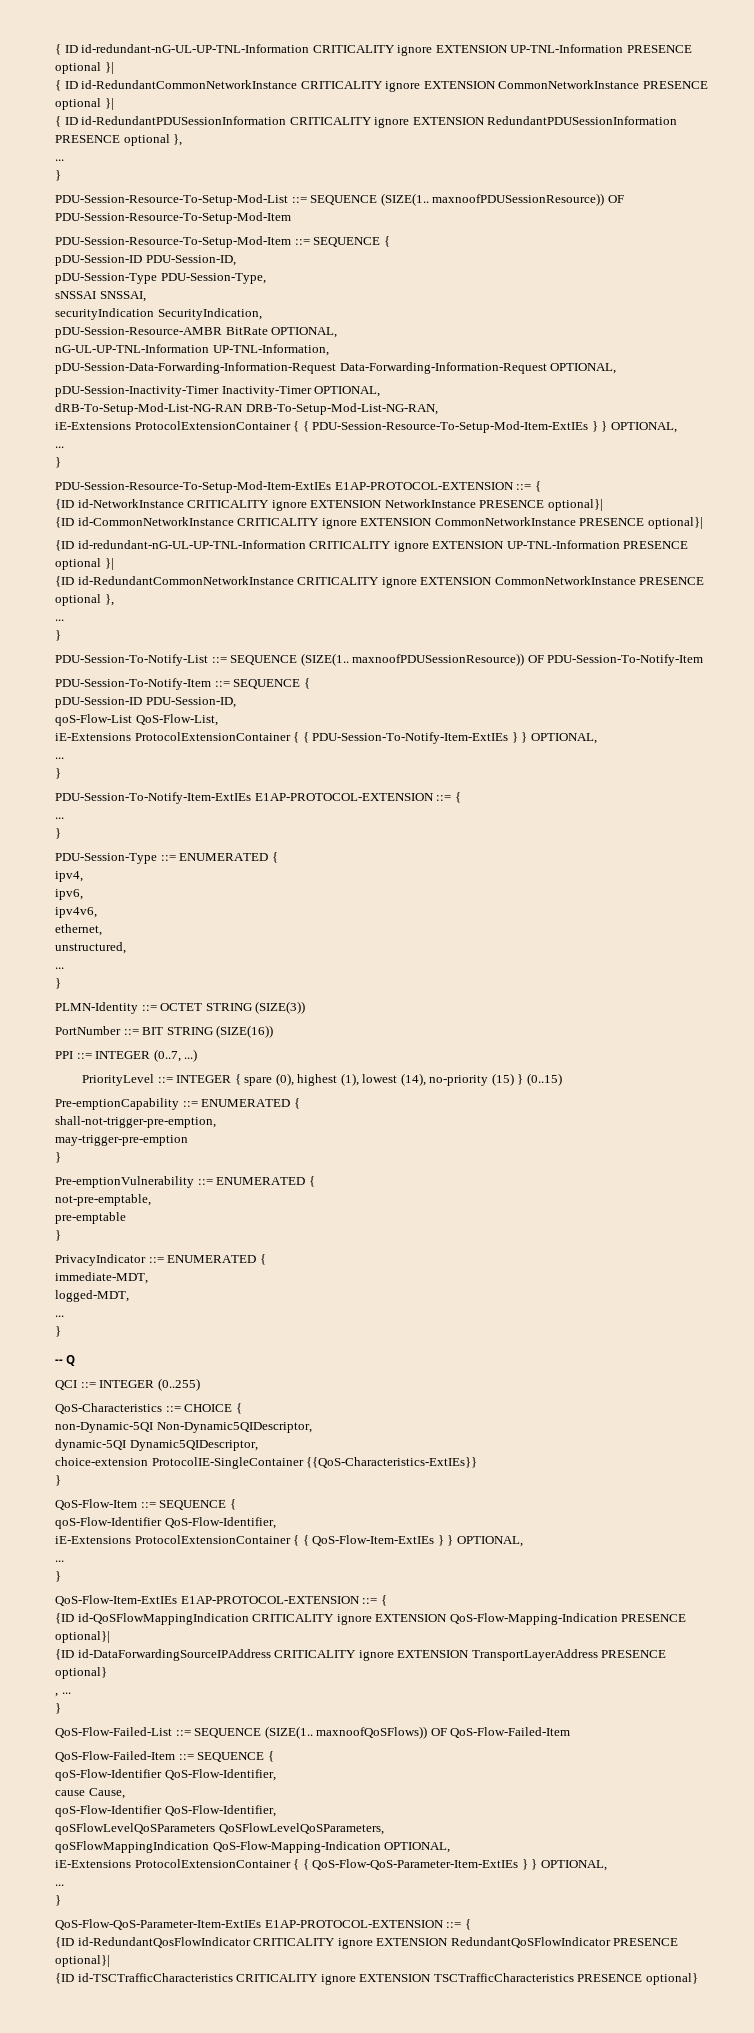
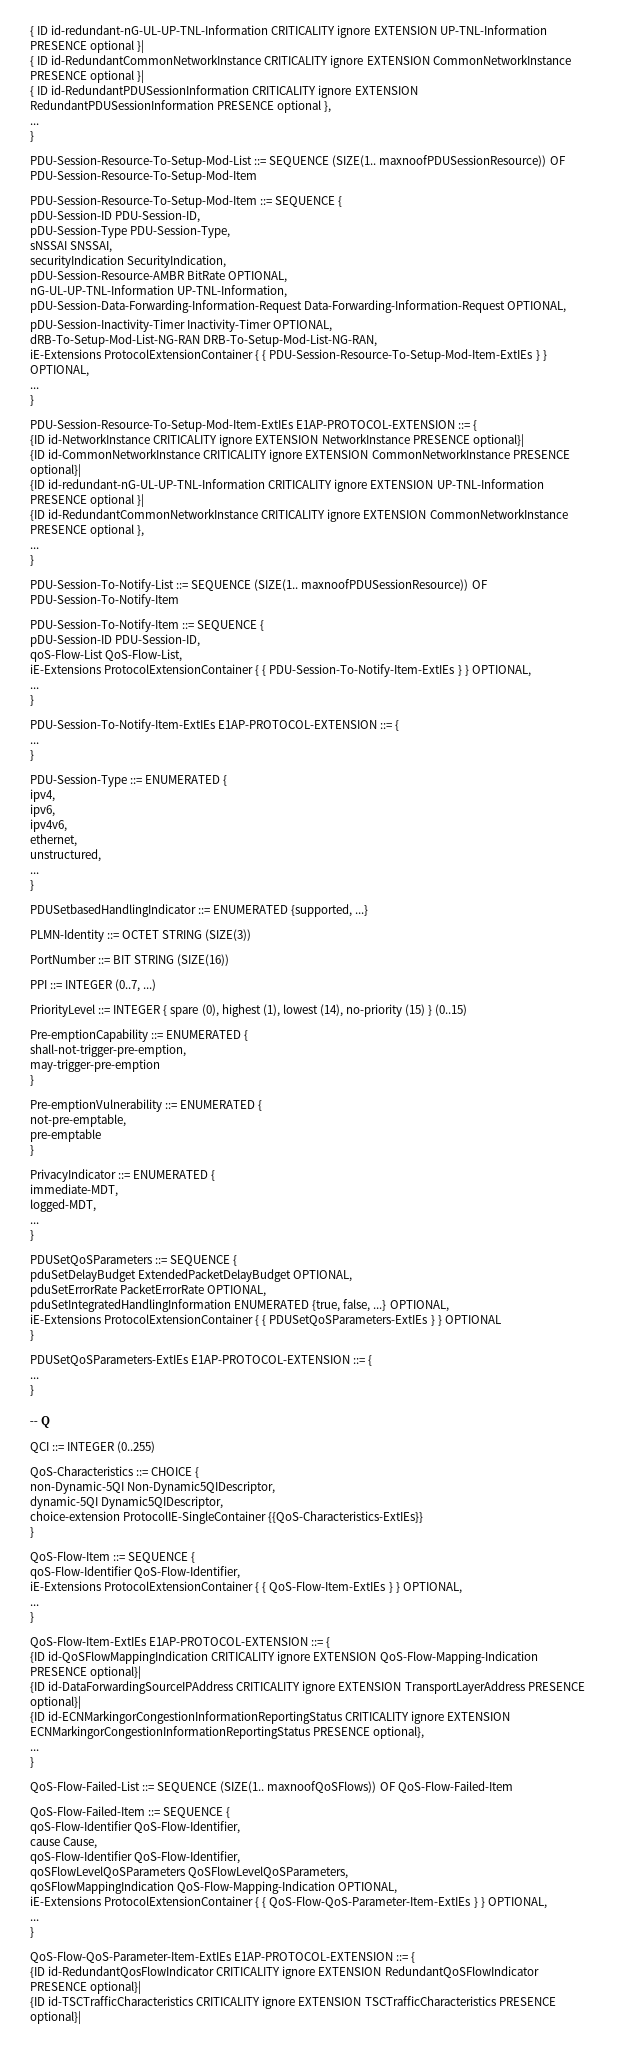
+ PDUSetbasedHandlingIndicator ::= ENUMERATED {supported, ...}
+ PDUSetQoSParameters ::= SEQUENCE {
+ pduSetDelayBudget ExtendedPacketDelayBudget OPTIONAL,
+ pduSetErrorRate PacketErrorRate OPTIONAL,
+ pduSetIntegratedHandlingInformation ENUMERATED {true, false, ...} OPTIONAL,
+ iE-Extensions ProtocolExtensionContainer { { PDUSetQoSParameters-ExtIEs } } OPTIONAL
+ }
+ PDUSetQoSParameters-ExtIEs E1AP-PROTOCOL-EXTENSION ::= {
+ ...
+ }
- {ID id-DataForwardingSourceIPAddress CRITICALITY ignore EXTENSION TransportLayerAddress PRESENCE optional}
- , ...
+ {ID id-DataForwardingSourceIPAddress CRITICALITY ignore EXTENSION TransportLayerAddress PRESENCE optional}|
+ {ID id-ECNMarkingorCongestionInformationReportingStatus CRITICALITY ignore EXTENSION ECNMarkingorCongestionInformationReportingStatus PRESENCE optional},
+ ...
- {ID id-TSCTrafficCharacteristics CRITICALITY ignore EXTENSION TSCTrafficCharacteristics PRESENCE optional}
+ {ID id-TSCTrafficCharacteristics CRITICALITY ignore EXTENSION TSCTrafficCharacteristics PRESENCE optional}|

